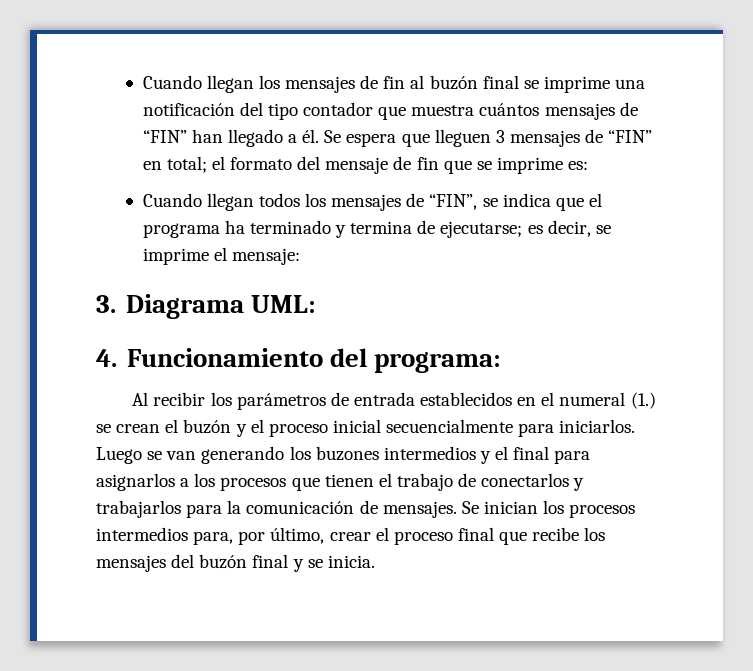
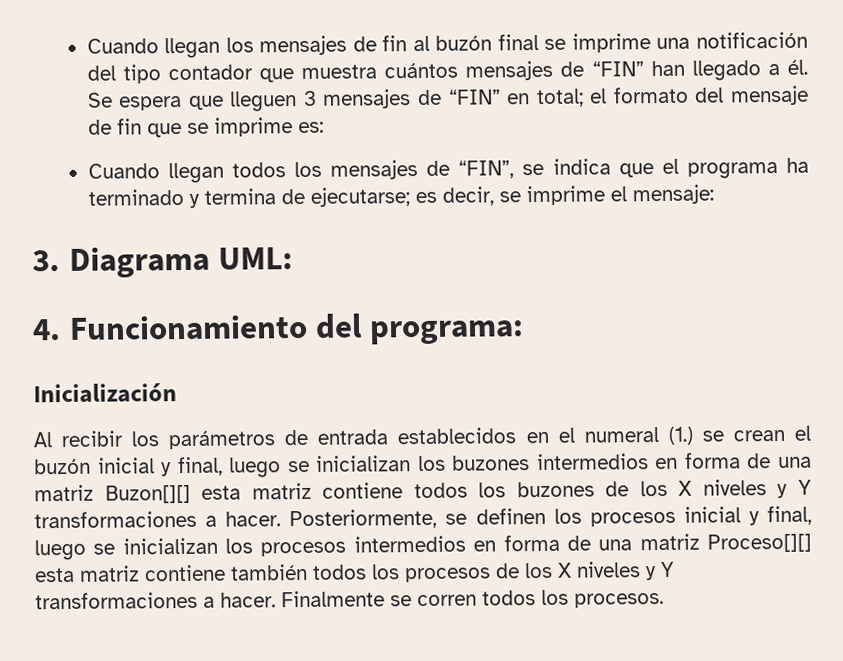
+ Inicialización
- Al recibir los parámetros de entrada establecidos en el numeral (1.) se crean el buzón y el proceso inicial secuencialmente para iniciarlos. Luego se van generando los buzones intermedios y el final para asignarlos a los procesos que tienen el trabajo de conectarlos y trabajarlos para la comunicación de mensajes. Se inician los procesos intermedios para, por último, crear el proceso final que recibe los mensajes del buzón final y se inicia.
+ Al recibir los parámetros de entrada establecidos en el numeral (1.) se crean el buzón inicial y final, luego se inicializan los buzones intermedios en forma de una matriz Buzon[][] esta matriz contiene todos los buzones de los X niveles y Y transformaciones a hacer. Posteriormente, se definen los procesos inicial y final, luego se inicializan los procesos intermedios en forma de una matriz Proceso[][] esta matriz contiene también todos los procesos de los X niveles y Y transformaciones a hacer. Finalmente se corren todos los procesos.

